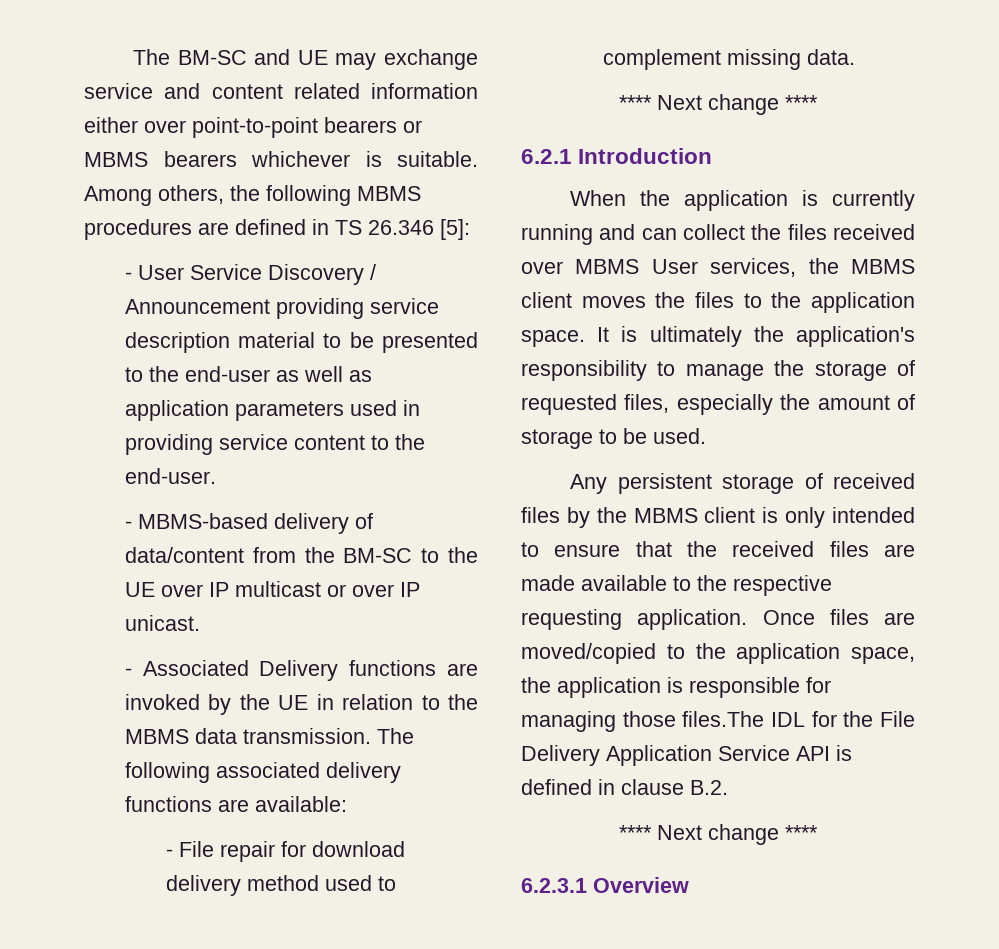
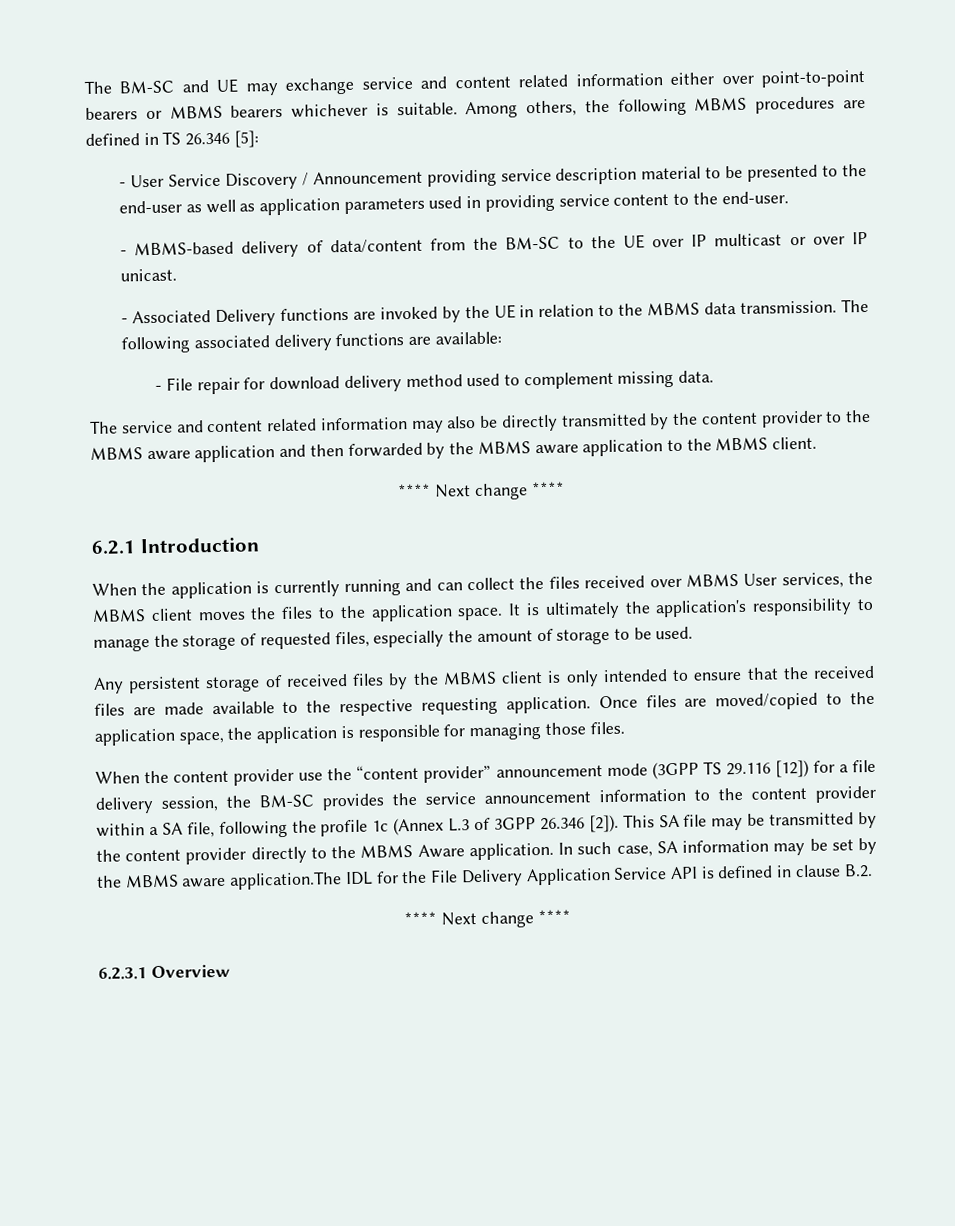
+ The service and content related information may also be directly transmitted by the content provider to the MBMS aware application and then forwarded by the MBMS aware application to the MBMS client.
- Once files are moved/copied to the application space, the application is responsible for managing those files.The IDL for the File Delivery Application Service API is defined in clause B.2.
+ Once files are moved/copied to the application space, the application is responsible for managing those files.
+ When the content provider use the “content provider” announcement mode (3GPP TS 29.116 [12]) for a file delivery session, the BM-SC provides the service announcement information to the content provider within a SA file, following the profile 1c (Annex L.3 of 3GPP 26.346 [2]). This SA file may be transmitted by the content provider directly to the MBMS Aware application. In such case, SA information may be set by the MBMS aware application.The IDL for the File Delivery Application Service API is defined in clause B.2.

